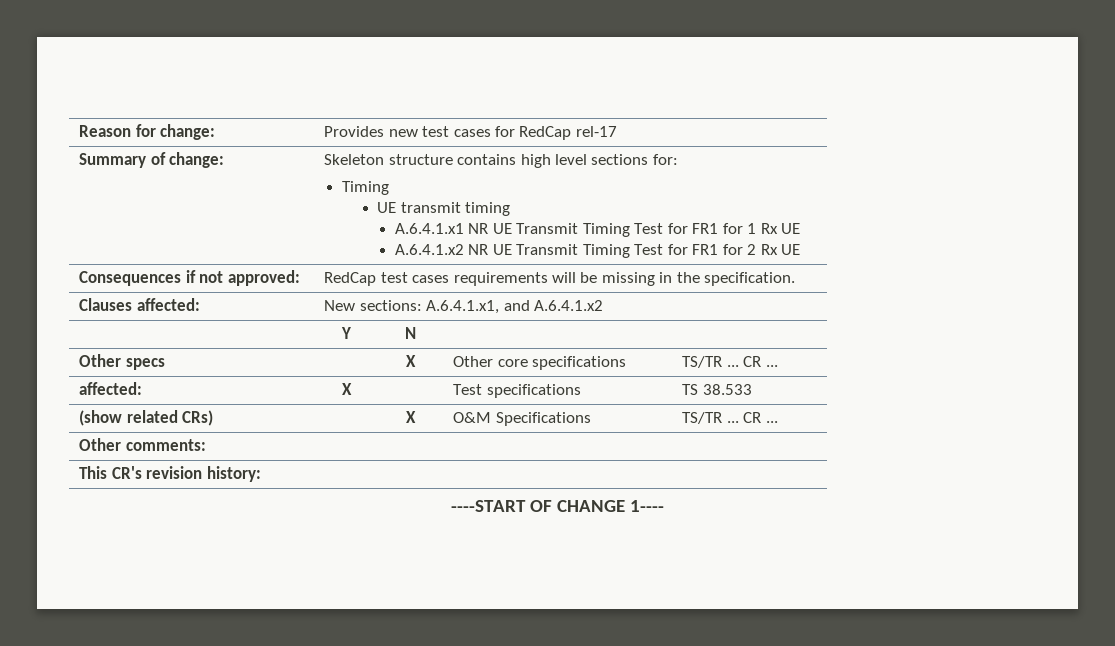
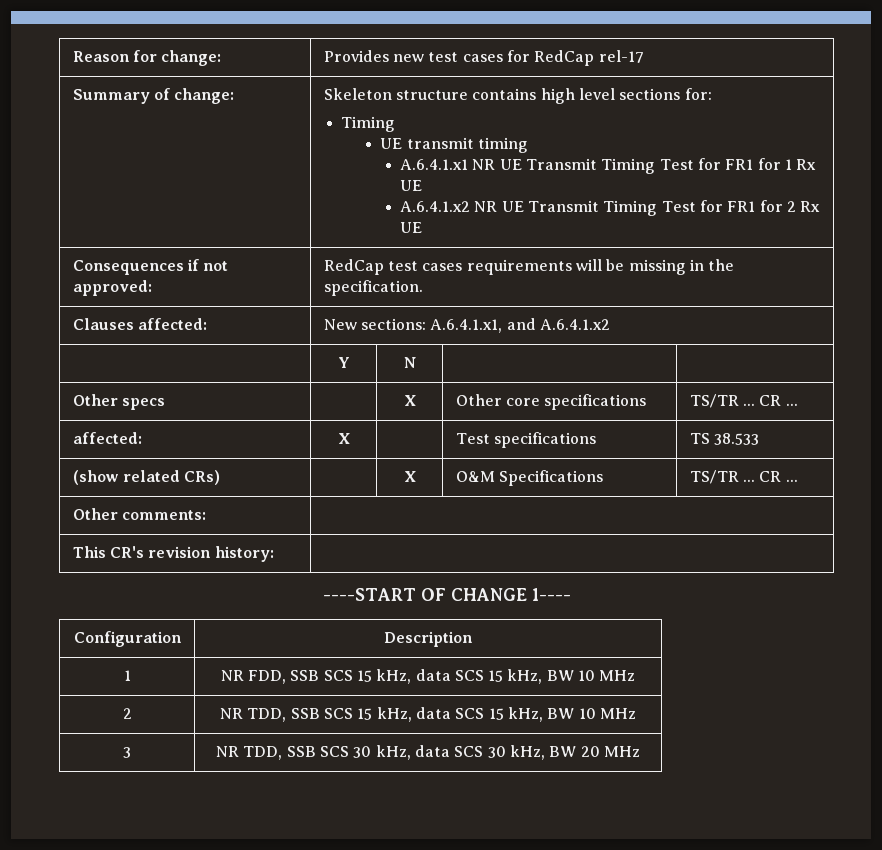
+ Configuration | Description
+ 1 | NR FDD, SSB SCS 15 kHz, data SCS 15 kHz, BW 10 MHz
+ 2 | NR TDD, SSB SCS 15 kHz, data SCS 15 kHz, BW 10 MHz
+ 3 | NR TDD, SSB SCS 30 kHz, data SCS 30 kHz, BW 20 MHz

